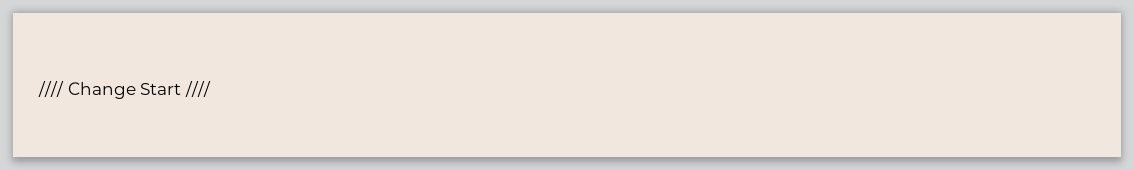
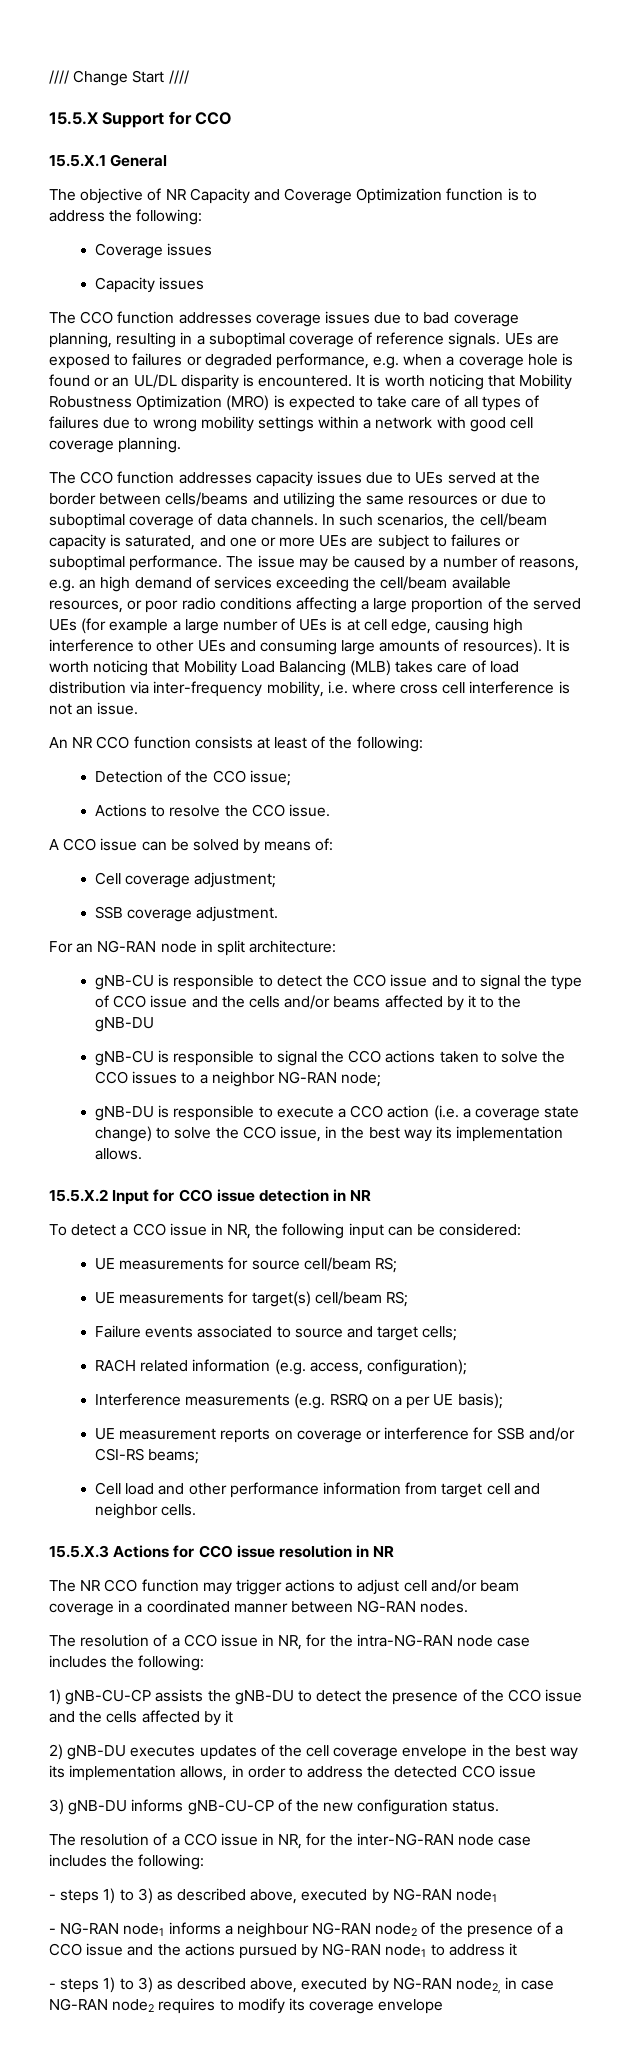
+ 15.5.X Support for CCO
+ 15.5.X.1 General
+ The objective of NR Capacity and Coverage Optimization function is to address the following:
+ Coverage issues
+ Capacity issues
+ The CCO function addresses coverage issues due to bad coverage planning, resulting in a suboptimal coverage of reference signals. UEs are exposed to failures or degraded performance, e.g. when a coverage hole is found or an UL/DL disparity is encountered. It is worth noticing that Mobility Robustness Optimization (MRO) is expected to take care of all types of failures due to wrong mobility settings within a network with good cell coverage planning.
+ The CCO function addresses capacity issues due to UEs served at the border between cells/beams and utilizing the same resources or due to suboptimal coverage of data channels. In such scenarios, the cell/beam capacity is saturated, and one or more UEs are subject to failures or suboptimal performance. The issue may be caused by a number of reasons, e.g. an high demand of services exceeding the cell/beam available resources, or poor radio conditions affecting a large proportion of the served UEs (for example a large number of UEs is at cell edge, causing high interference to other UEs and consuming large amounts of resources). It is worth noticing that Mobility Load Balancing (MLB) takes care of load distribution via inter-frequency mobility, i.e. where cross cell interference is not an issue.
+ An NR CCO function consists at least of the following:
+ Detection of the CCO issue;
+ Actions to resolve the CCO issue.
+ A CCO issue can be solved by means of:
+ Cell coverage adjustment;
+ SSB coverage adjustment.
+ For an NG-RAN node in split architecture:
+ gNB-CU is responsible to detect the CCO issue and to signal the type of CCO issue and the cells and/or beams affected by it to the gNB-DU
+ gNB-CU is responsible to signal the CCO actions taken to solve the CCO issues to a neighbor NG-RAN node;
+ gNB-DU is responsible to execute a CCO action (i.e. a coverage state change) to solve the CCO issue, in the best way its implementation allows.
+ 15.5.X.2 Input for CCO issue detection in NR
+ To detect a CCO issue in NR, the following input can be considered:
+ UE measurements for source cell/beam RS;
+ UE measurements for target(s) cell/beam RS;
+ Failure events associated to source and target cells;
+ RACH related information (e.g. access, configuration);
+ Interference measurements (e.g. RSRQ on a per UE basis);
+ UE measurement reports on coverage or interference for SSB and/or CSI-RS beams;
+ Cell load and other performance information from target cell and neighbor cells.
+ 15.5.X.3 Actions for CCO issue resolution in NR
+ The NR CCO function may trigger actions to adjust cell and/or beam coverage in a coordinated manner between NG-RAN nodes.
+ The resolution of a CCO issue in NR, for the intra-NG-RAN node case includes the following:
+ 1) gNB-CU-CP assists the gNB-DU to detect the presence of the CCO issue and the cells affected by it
+ 2) gNB-DU executes updates of the cell coverage envelope in the best way its implementation allows, in order to address the detected CCO issue
+ 3) gNB-DU informs gNB-CU-CP of the new configuration status.
+ The resolution of a CCO issue in NR, for the inter-NG-RAN node case includes the following:
+ - steps 1) to 3) as described above, executed by NG-RAN node1
+ - NG-RAN node1 informs a neighbour NG-RAN node2 of the presence of a CCO issue and the actions pursued by NG-RAN node1 to address it
+ - steps 1) to 3) as described above, executed by NG-RAN node2, in case NG-RAN node2 requires to modify its coverage envelope

